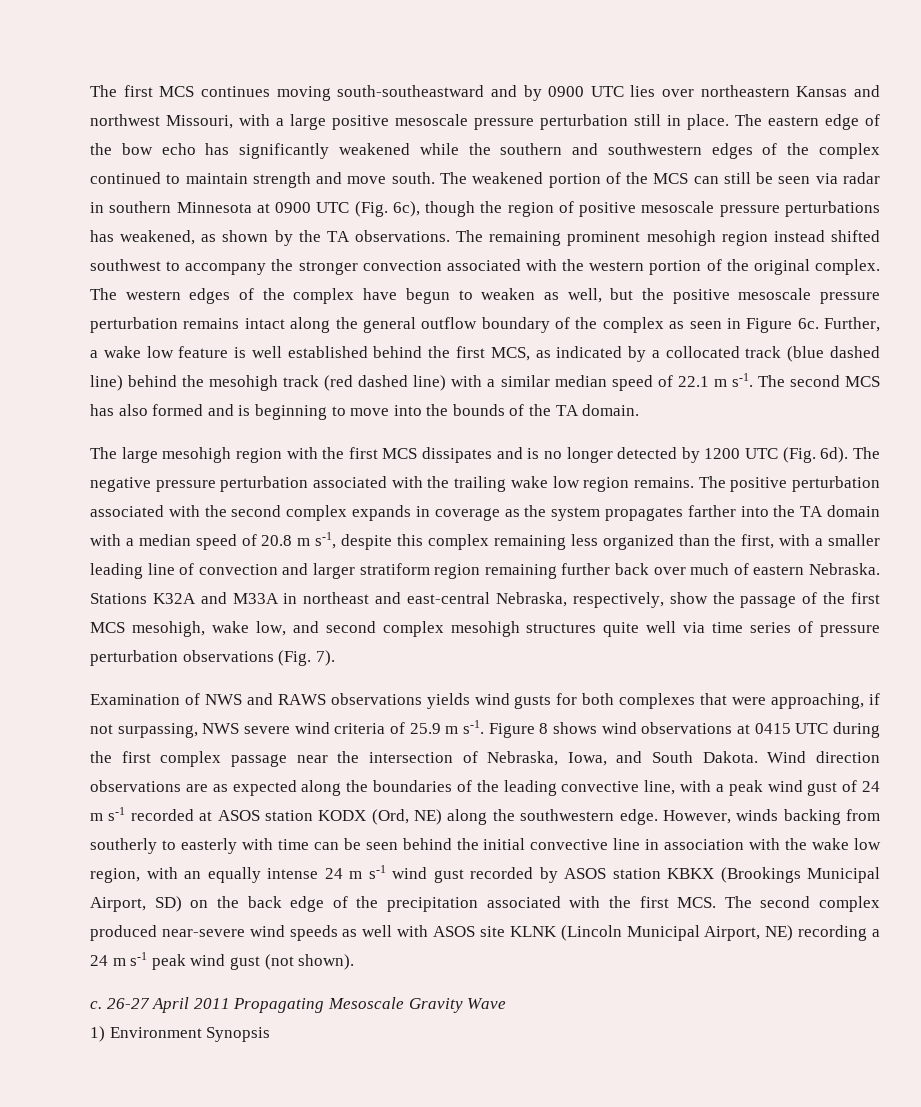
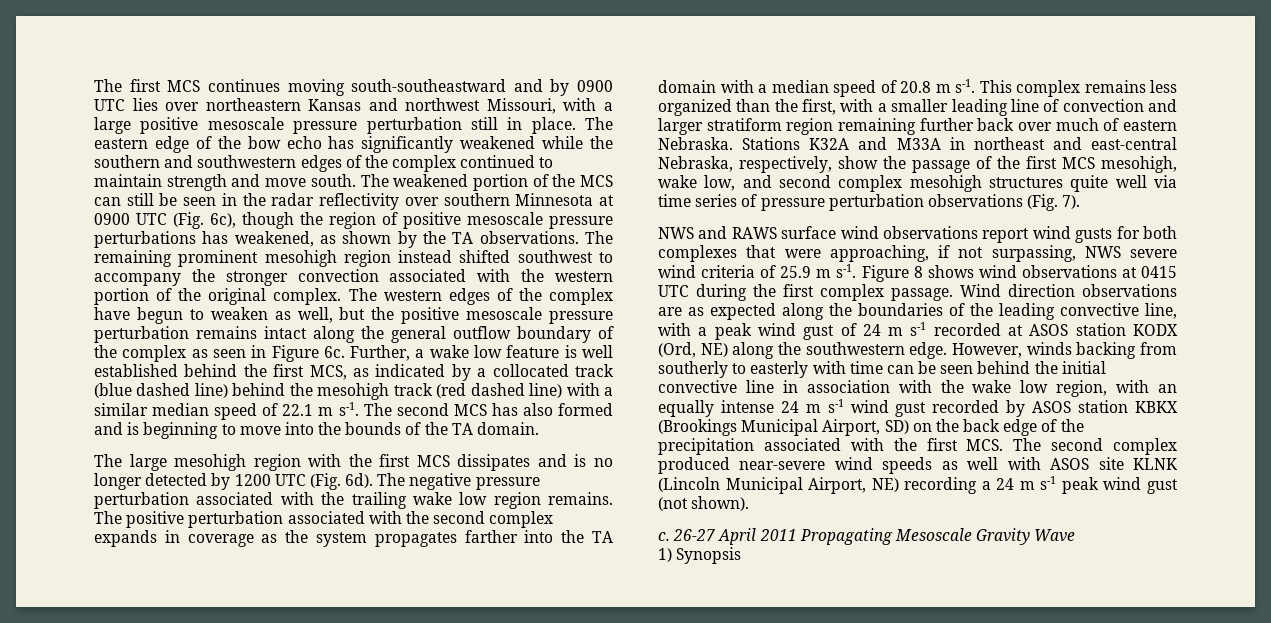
- The weakened portion of the MCS can still be seen via radar in southern Minnesota at 0900 UTC (Fig. 6c), though the region of positive mesoscale pressure perturbations has weakened, as shown by the TA observations.
+ The weakened portion of the MCS can still be seen in the radar reflectivity over southern Minnesota at 0900 UTC (Fig. 6c), though the region of positive mesoscale pressure perturbations has weakened, as shown by the TA observations.
- The positive perturbation associated with the second complex expands in coverage as the system propagates farther into the TA domain with a median speed of 20.8 m s-1, despite this complex remaining less organized than the first, with a smaller leading line of convection and larger stratiform region remaining further back over much of eastern Nebraska.
+ The positive perturbation associated with the second complex expands in coverage as the system propagates farther into the TA domain with a median speed of 20.8 m s-1. This complex remains less organized than the first, with a smaller leading line of convection and larger stratiform region remaining further back over much of eastern Nebraska.
- Examination of NWS and RAWS observations yields wind gusts for both complexes that were approaching, if not surpassing, NWS severe wind criteria of 25.9 m s-1.
+ NWS and RAWS surface wind observations report wind gusts for both complexes that were approaching, if not surpassing, NWS severe wind criteria of 25.9 m s-1.
- Figure 8 shows wind observations at 0415 UTC during the first complex passage near the intersection of Nebraska, Iowa, and South Dakota.
+ Figure 8 shows wind observations at 0415 UTC during the first complex passage.
- 1) Environment Synopsis
+ 1) Synopsis

